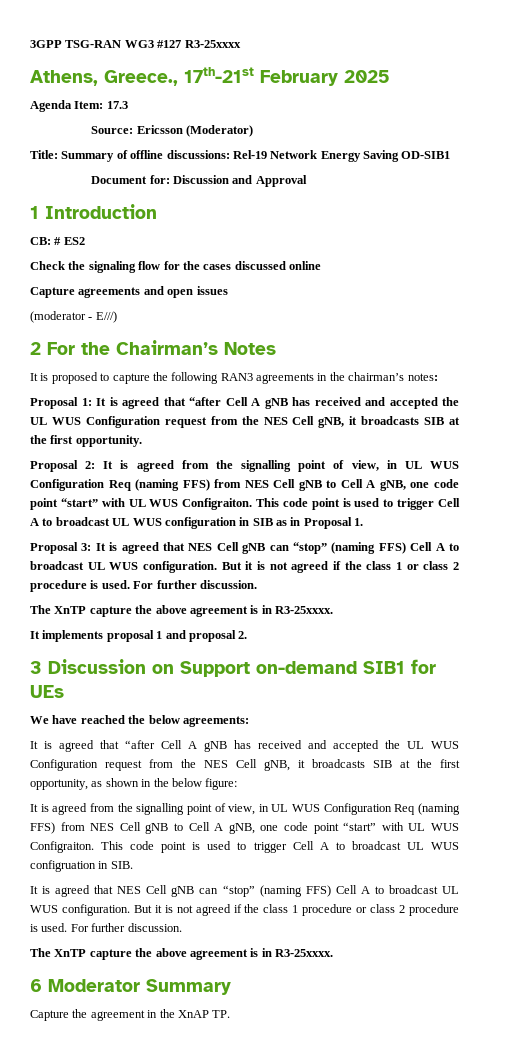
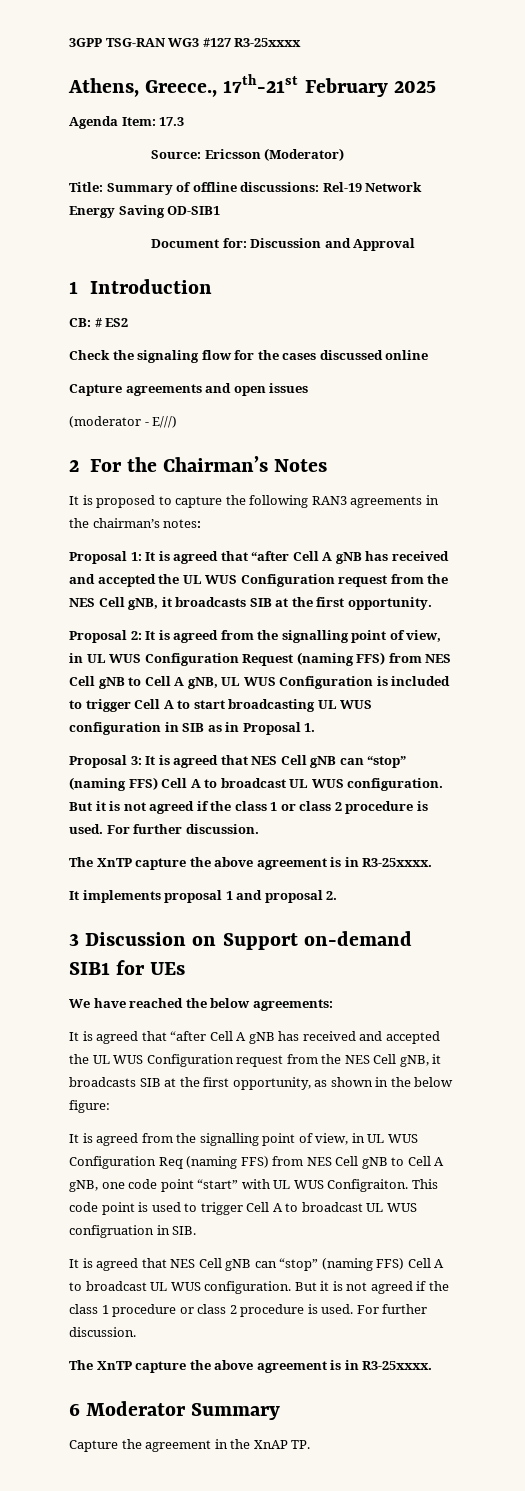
- Proposal 2: It is agreed from the signalling point of view, in UL WUS Configuration Req (naming FFS) from NES Cell gNB to Cell A gNB, one code point “start” with UL WUS Configraiton. This code point is used to trigger Cell A to broadcast UL WUS configuration in SIB as in Proposal 1.
+ Proposal 2: It is agreed from the signalling point of view, in UL WUS Configuration Request (naming FFS) from NES Cell gNB to Cell A gNB, UL WUS Configuration is included to trigger Cell A to start broadcasting UL WUS configuration in SIB as in Proposal 1.

